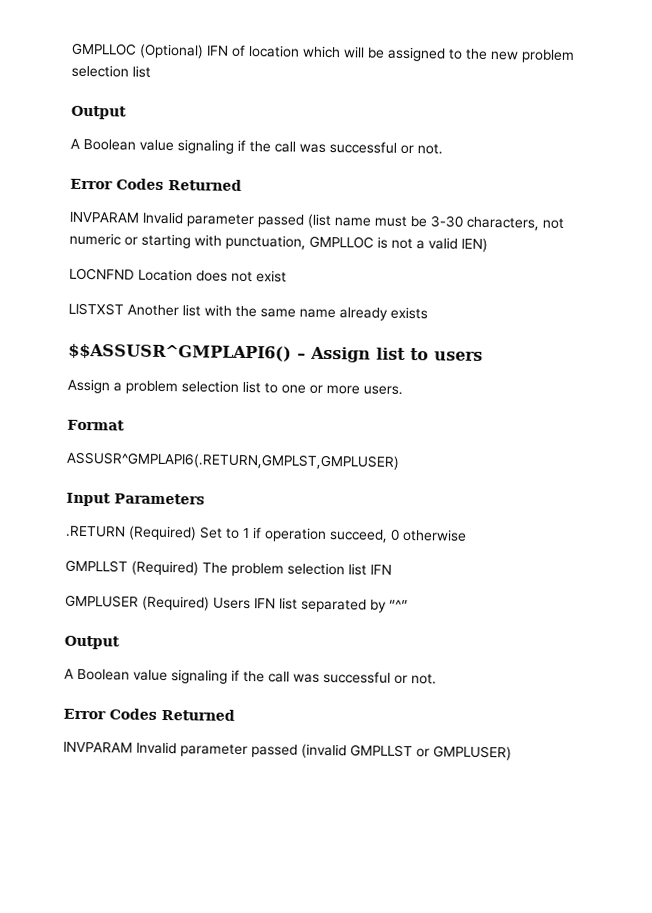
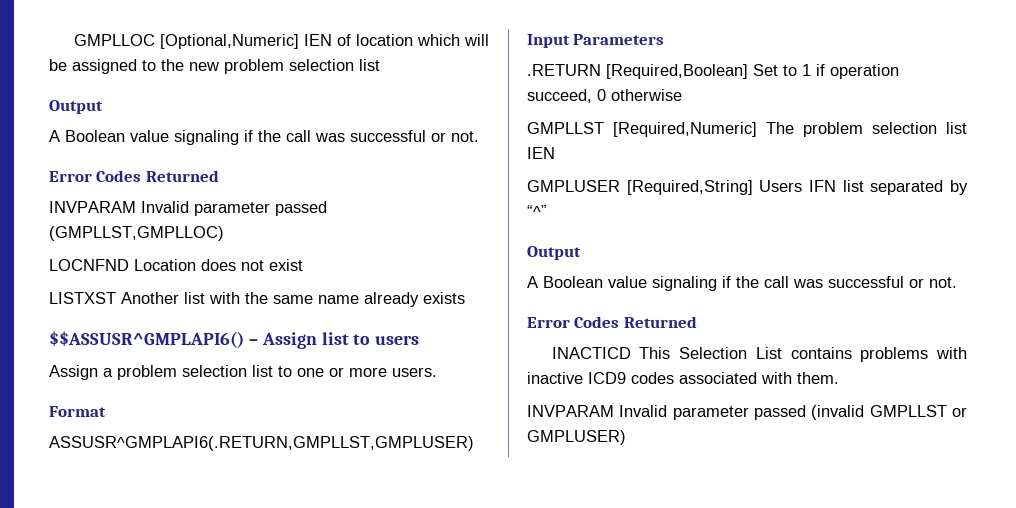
- GMPLLOC (Optional) IFN of location which will be assigned to the new problem selection list
+ GMPLLOC [Optional,Numeric] IEN of location which will be assigned to the new problem selection list
- INVPARAM Invalid parameter passed (list name must be 3-30 characters, not numeric or starting with punctuation, GMPLLOC is not a valid IEN)
+ INVPARAM Invalid parameter passed (GMPLLST,GMPLLOC)
- ASSUSR^GMPLAPI6(.RETURN,GMPLST,GMPLUSER)
+ ASSUSR^GMPLAPI6(.RETURN,GMPLLST,GMPLUSER)
- .RETURN (Required) Set to 1 if operation succeed, 0 otherwise
+ .RETURN [Required,Boolean] Set to 1 if operation succeed, 0 otherwise
- GMPLLST (Required) The problem selection list IFN
+ GMPLLST [Required,Numeric] The problem selection list IEN
- GMPLUSER (Required) Users IFN list separated by “^”
+ GMPLUSER [Required,String] Users IFN list separated by “^”
+ INACTICD This Selection List contains problems with inactive ICD9 codes associated with them.

